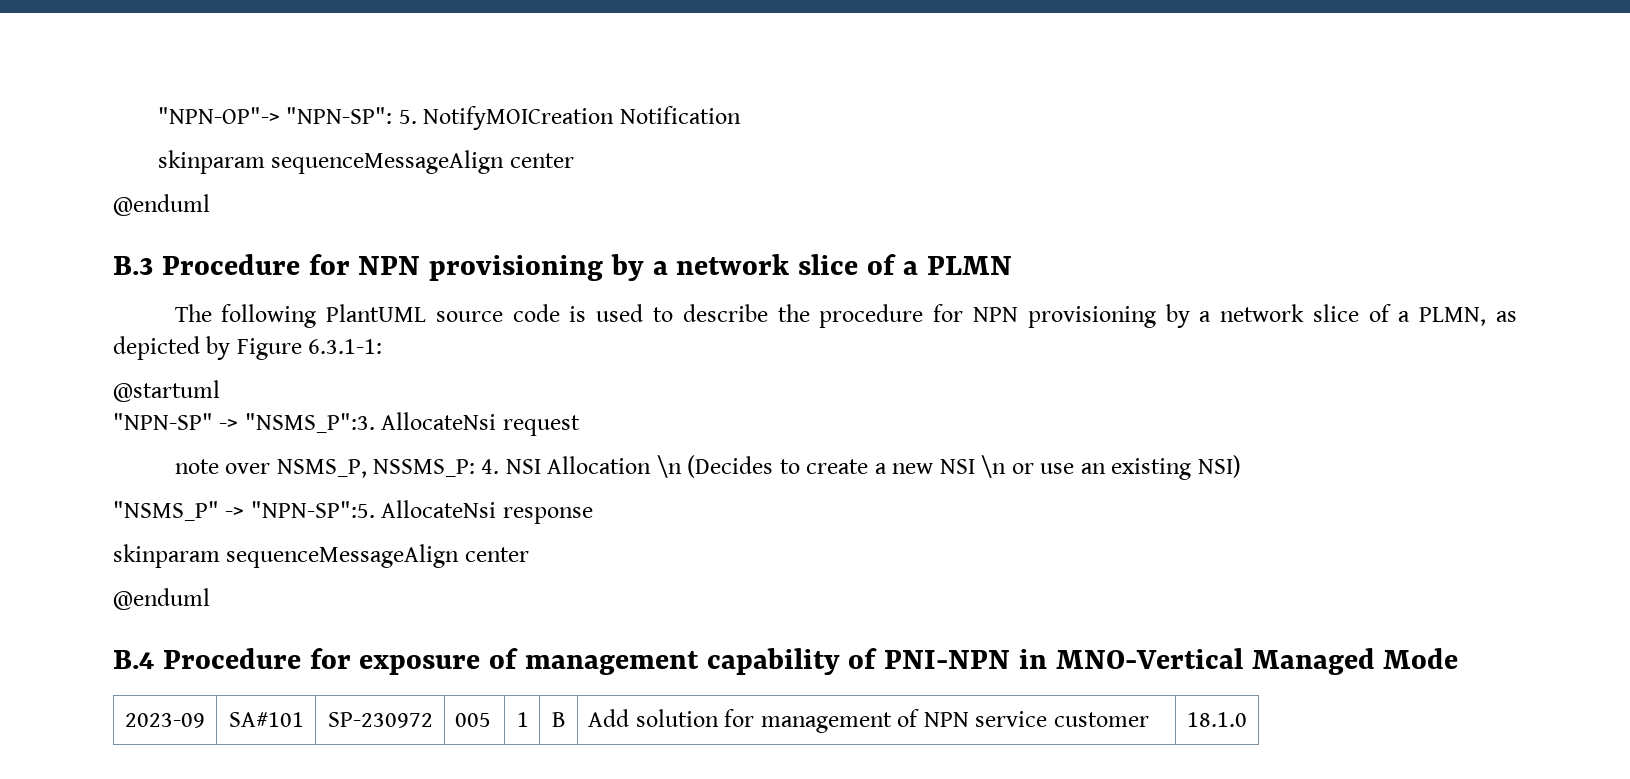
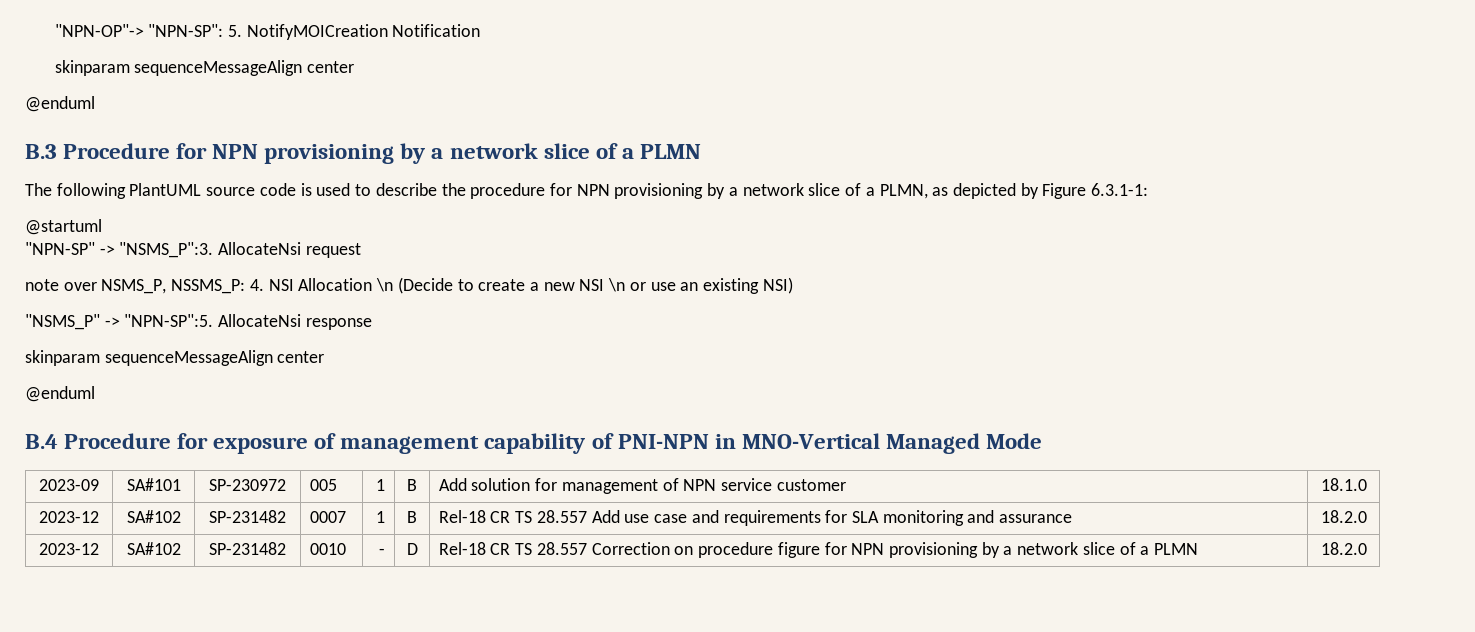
- note over NSMS_P, NSSMS_P: 4. NSI Allocation \n (Decides to create a new NSI \n or use an existing NSI)
+ note over NSMS_P, NSSMS_P: 4. NSI Allocation \n (Decide to create a new NSI \n or use an existing NSI)
+ 2023-12 | SA#102 | SP-231482 | 0007 | 1 | B | Rel-18 CR TS 28.557 Add use case and requirements for SLA monitoring and assurance | 18.2.0
+ 2023-12 | SA#102 | SP-231482 | 0010 | - | D | Rel-18 CR TS 28.557 Correction on procedure figure for NPN provisioning by a network slice of a PLMN | 18.2.0

